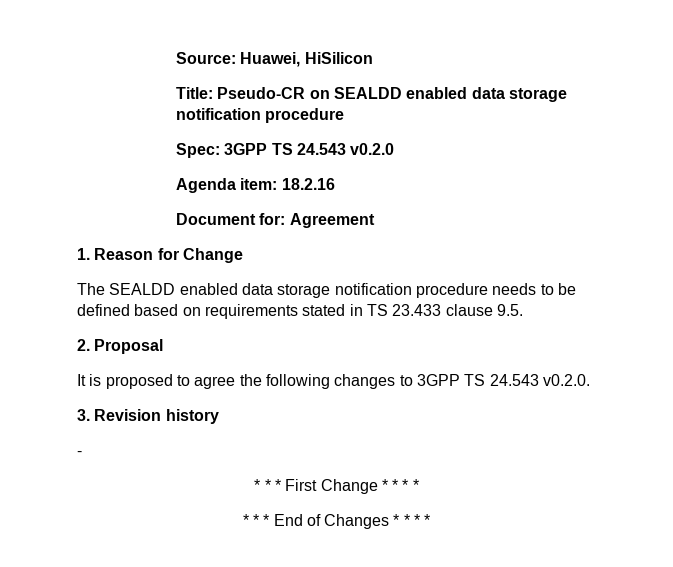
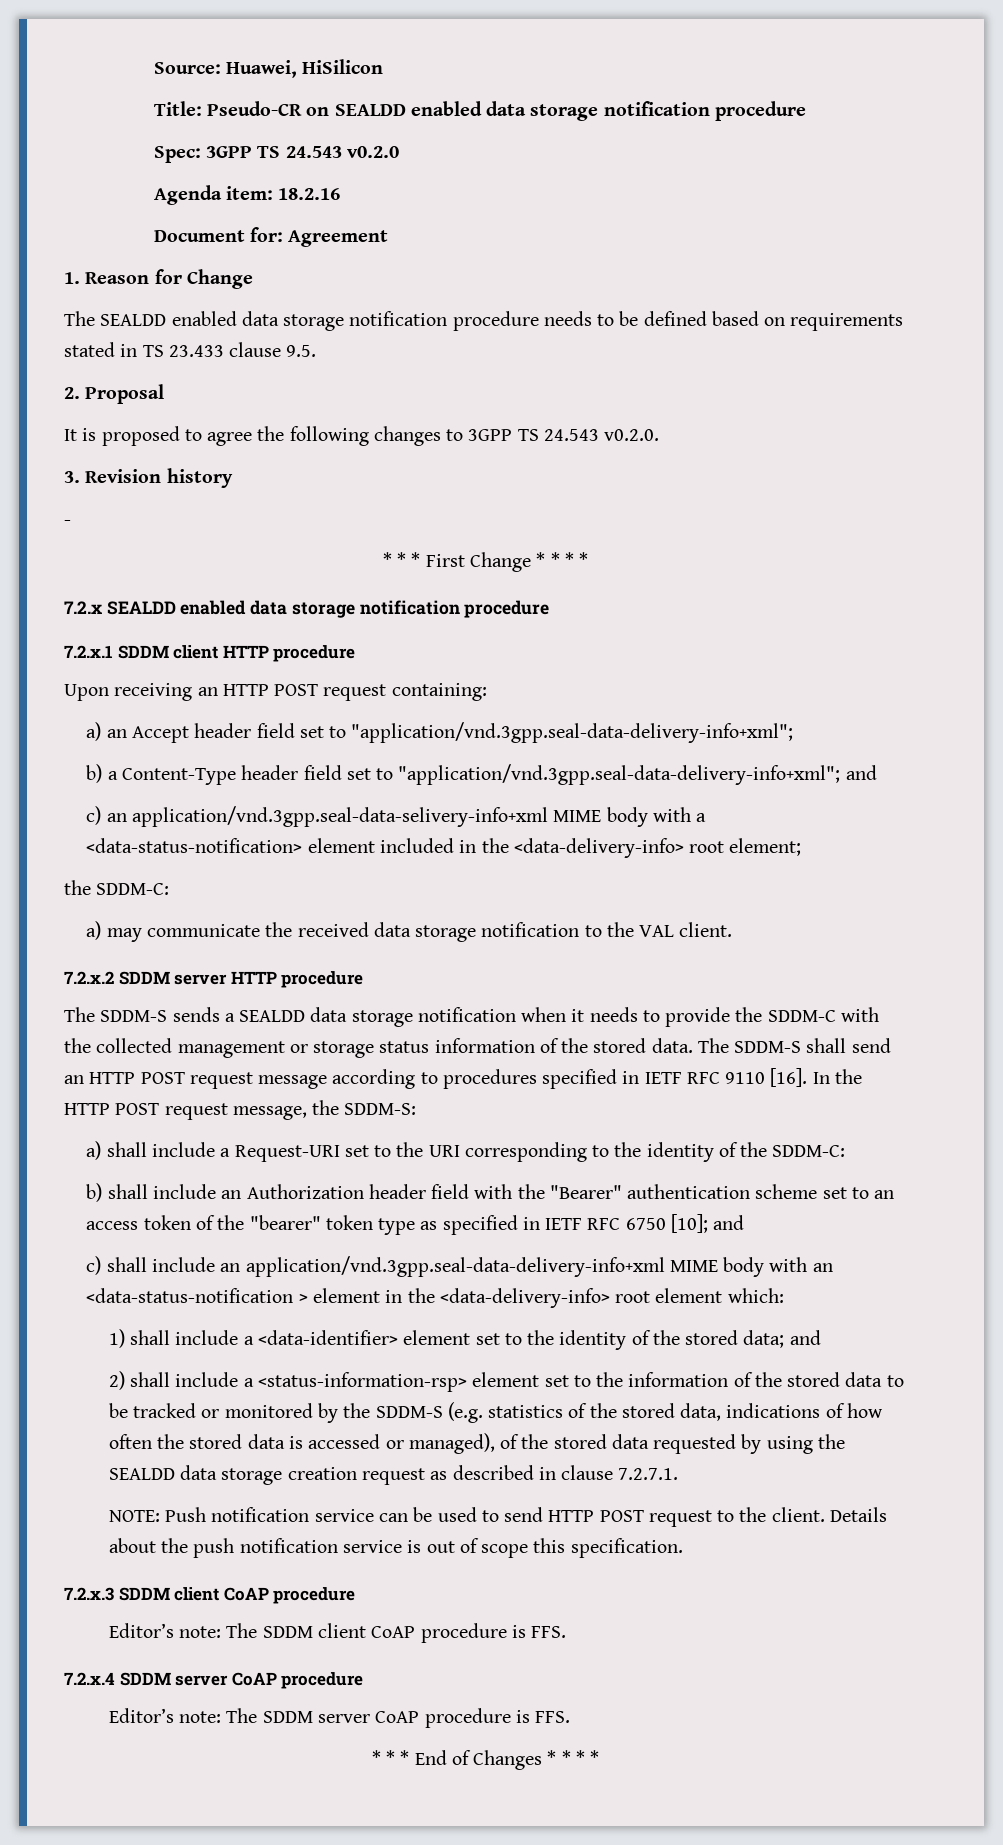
+ 7.2.x SEALDD enabled data storage notification procedure
+ 7.2.x.1 SDDM client HTTP procedure
+ Upon receiving an HTTP POST request containing:
+ a) an Accept header field set to "application/vnd.3gpp.seal-data-delivery-info+xml";
+ b) a Content-Type header field set to "application/vnd.3gpp.seal-data-delivery-info+xml"; and
+ c) an application/vnd.3gpp.seal-data-selivery-info+xml MIME body with a <data-status-notification> element included in the <data-delivery-info> root element;
+ the SDDM-C:
+ a) may communicate the received data storage notification to the VAL client.
+ 7.2.x.2 SDDM server HTTP procedure
+ The SDDM-S sends a SEALDD data storage notification when it needs to provide the SDDM-C with the collected management or storage status information of the stored data. The SDDM-S shall send an HTTP POST request message according to procedures specified in IETF RFC 9110 [16]. In the HTTP POST request message, the SDDM-S:
+ a) shall include a Request-URI set to the URI corresponding to the identity of the SDDM-C:
+ b) shall include an Authorization header field with the "Bearer" authentication scheme set to an access token of the "bearer" token type as specified in IETF RFC 6750 [10]; and
+ c) shall include an application/vnd.3gpp.seal-data-delivery-info+xml MIME body with an <data-status-notification > element in the <data-delivery-info> root element which:
+ 1) shall include a <data-identifier> element set to the identity of the stored data; and
+ 2) shall include a <status-information-rsp> element set to the information of the stored data to be tracked or monitored by the SDDM-S (e.g. statistics of the stored data, indications of how often the stored data is accessed or managed), of the stored data requested by using the SEALDD data storage creation request as described in clause 7.2.7.1.
+ NOTE: Push notification service can be used to send HTTP POST request to the client. Details about the push notification service is out of scope this specification.
+ 7.2.x.3 SDDM client CoAP procedure
+ Editor’s note: The SDDM client CoAP procedure is FFS.
+ 7.2.x.4 SDDM server CoAP procedure
+ Editor’s note: The SDDM server CoAP procedure is FFS.

